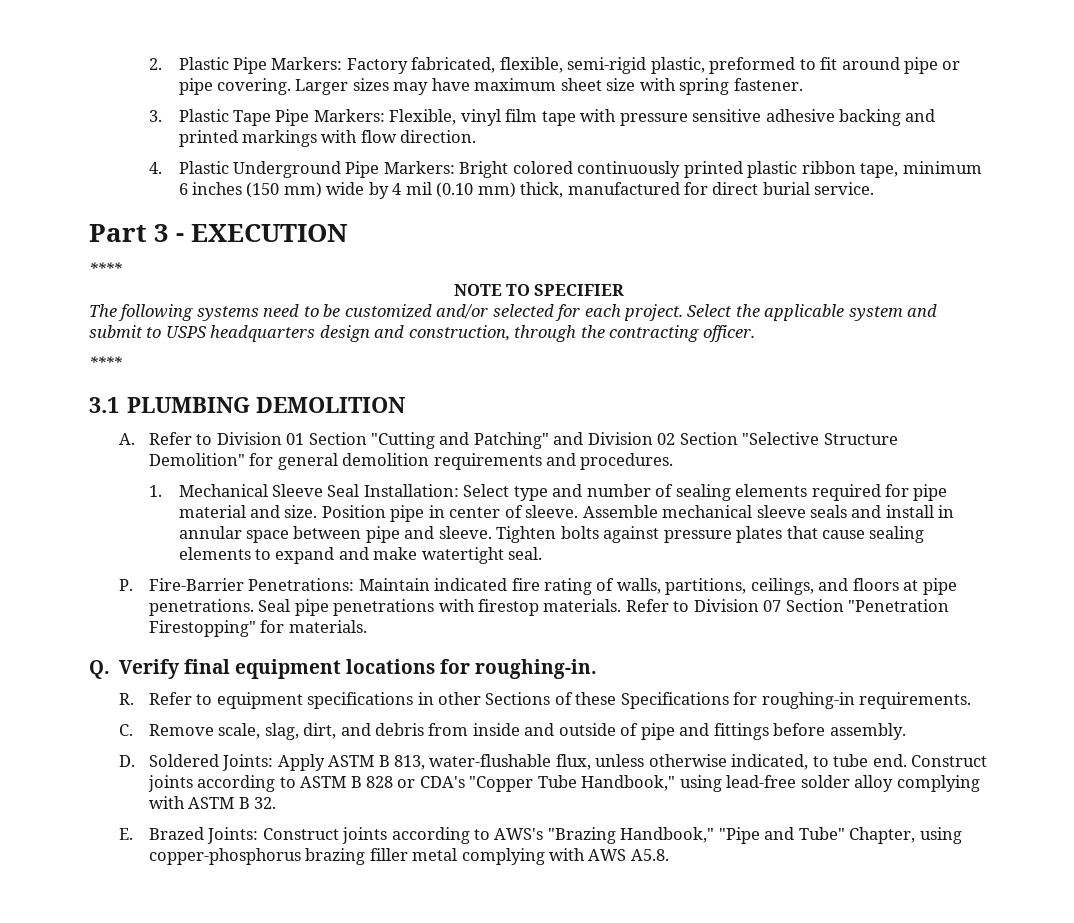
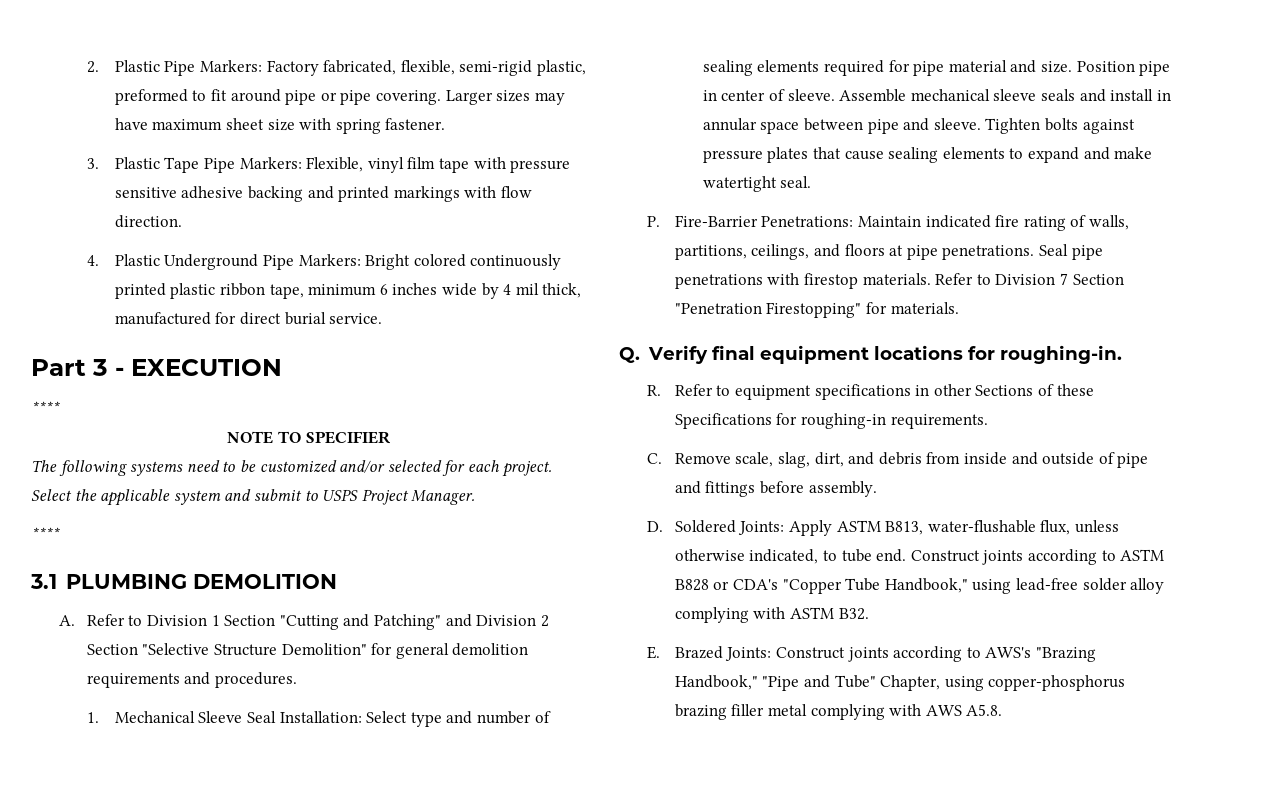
- 4. Plastic Underground Pipe Markers: Bright colored continuously printed plastic ribbon tape, minimum 6 inches (150 mm) wide by 4 mil (0.10 mm) thick, manufactured for direct burial service.
+ 4. Plastic Underground Pipe Markers: Bright colored continuously printed plastic ribbon tape, minimum 6 inches wide by 4 mil thick, manufactured for direct burial service.
- Select the applicable system and submit to USPS headquarters design and construction, through the contracting officer.
+ Select the applicable system and submit to USPS Project Manager.
- A. Refer to Division 01 Section "Cutting and Patching" and Division 02 Section "Selective Structure Demolition" for general demolition requirements and procedures.
+ A. Refer to Division 1 Section "Cutting and Patching" and Division 2 Section "Selective Structure Demolition" for general demolition requirements and procedures.
- Refer to Division 07 Section "Penetration Firestopping" for materials.
+ Refer to Division 7 Section "Penetration Firestopping" for materials.
- D. Soldered Joints: Apply ASTM B 813, water-flushable flux, unless otherwise indicated, to tube end.
+ D. Soldered Joints: Apply ASTM B813, water-flushable flux, unless otherwise indicated, to tube end.
- Construct joints according to ASTM B 828 or CDA's "Copper Tube Handbook," using lead-free solder alloy complying with ASTM B 32.
+ Construct joints according to ASTM B828 or CDA's "Copper Tube Handbook," using lead-free solder alloy complying with ASTM B32.

